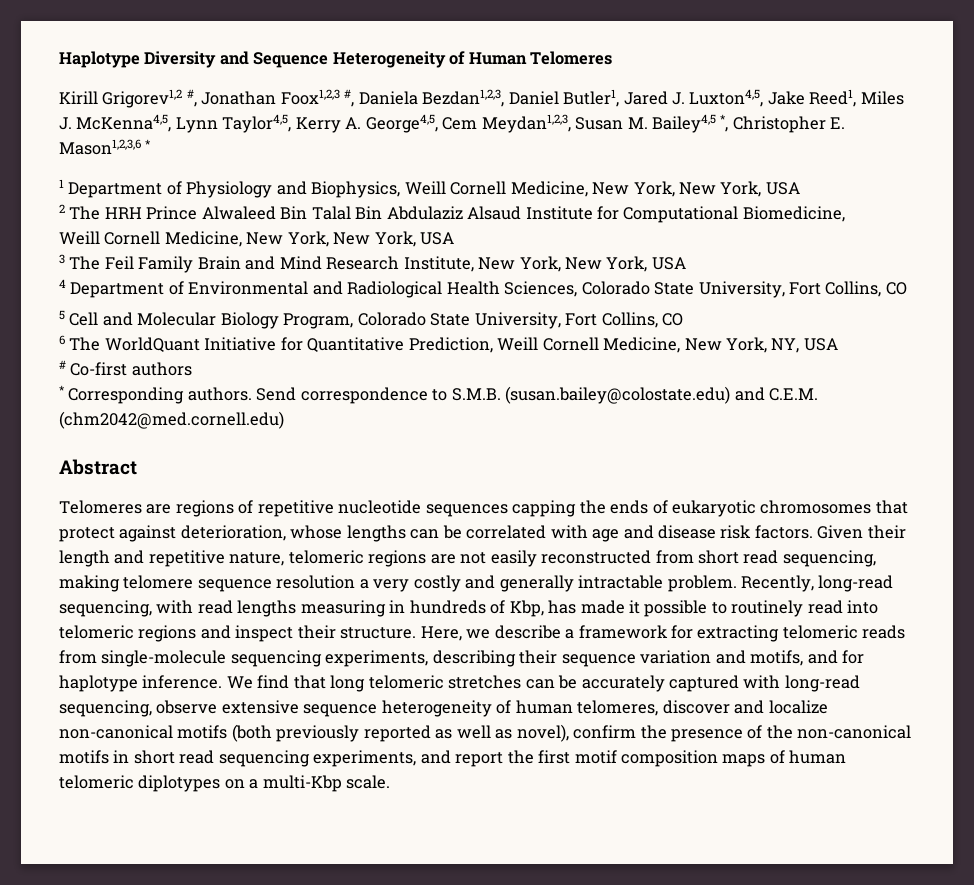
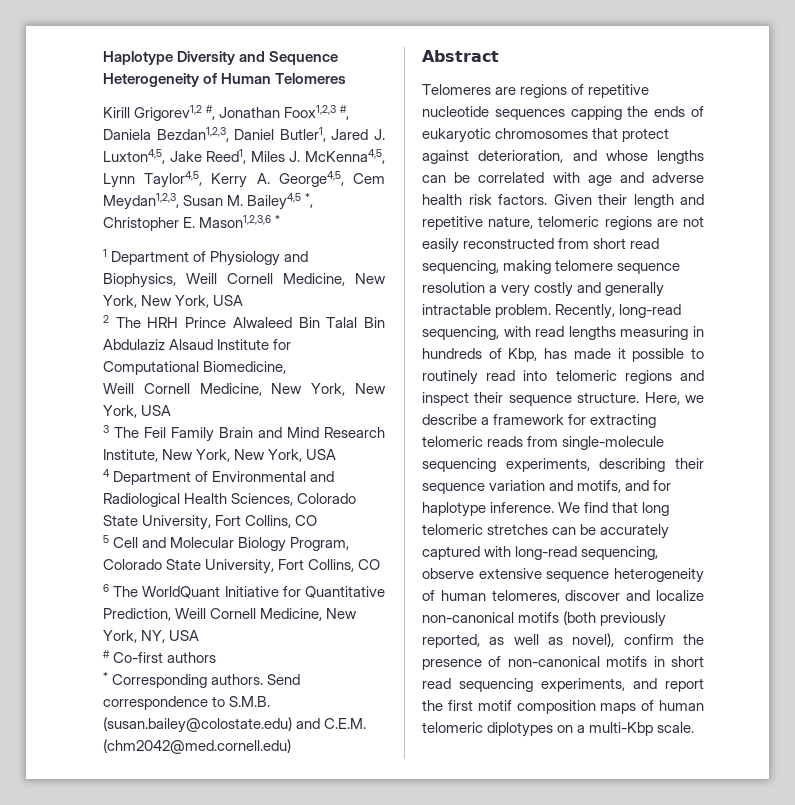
- Telomeres are regions of repetitive nucleotide sequences capping the ends of eukaryotic chromosomes that protect against deterioration, whose lengths can be correlated with age and disease risk factors.
+ Telomeres are regions of repetitive nucleotide sequences capping the ends of eukaryotic chromosomes that protect against deterioration, and whose lengths can be correlated with age and adverse health risk factors.
- Recently, long-read sequencing, with read lengths measuring in hundreds of Kbp, has made it possible to routinely read into telomeric regions and inspect their structure.
+ Recently, long-read sequencing, with read lengths measuring in hundreds of Kbp, has made it possible to routinely read into telomeric regions and inspect their sequence structure.
- We find that long telomeric stretches can be accurately captured with long-read sequencing, observe extensive sequence heterogeneity of human telomeres, discover and localize non-canonical motifs (both previously reported as well as novel), confirm the presence of the non-canonical motifs in short read sequencing experiments, and report the first motif composition maps of human telomeric diplotypes on a multi-Kbp scale.
+ We find that long telomeric stretches can be accurately captured with long-read sequencing, observe extensive sequence heterogeneity of human telomeres, discover and localize non-canonical motifs (both previously reported, as well as novel), confirm the presence of non-canonical motifs in short read sequencing experiments, and report the first motif composition maps of human telomeric diplotypes on a multi-Kbp scale.

